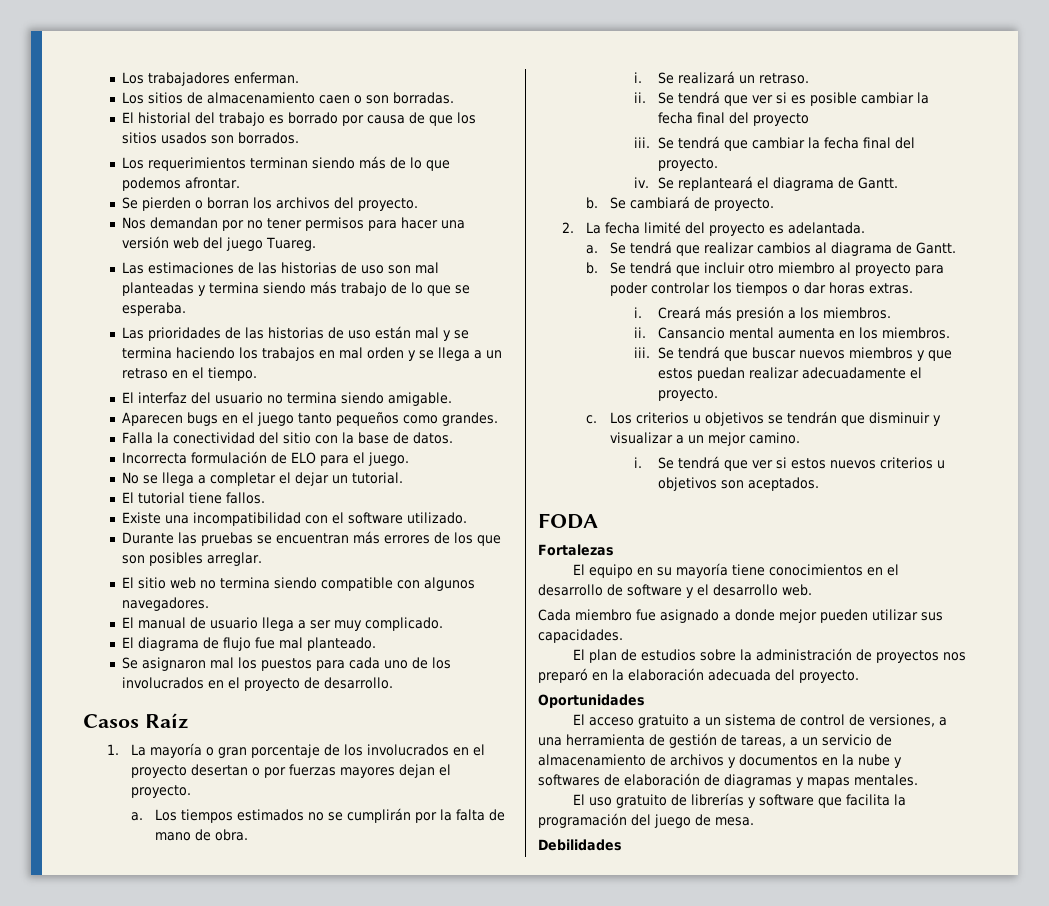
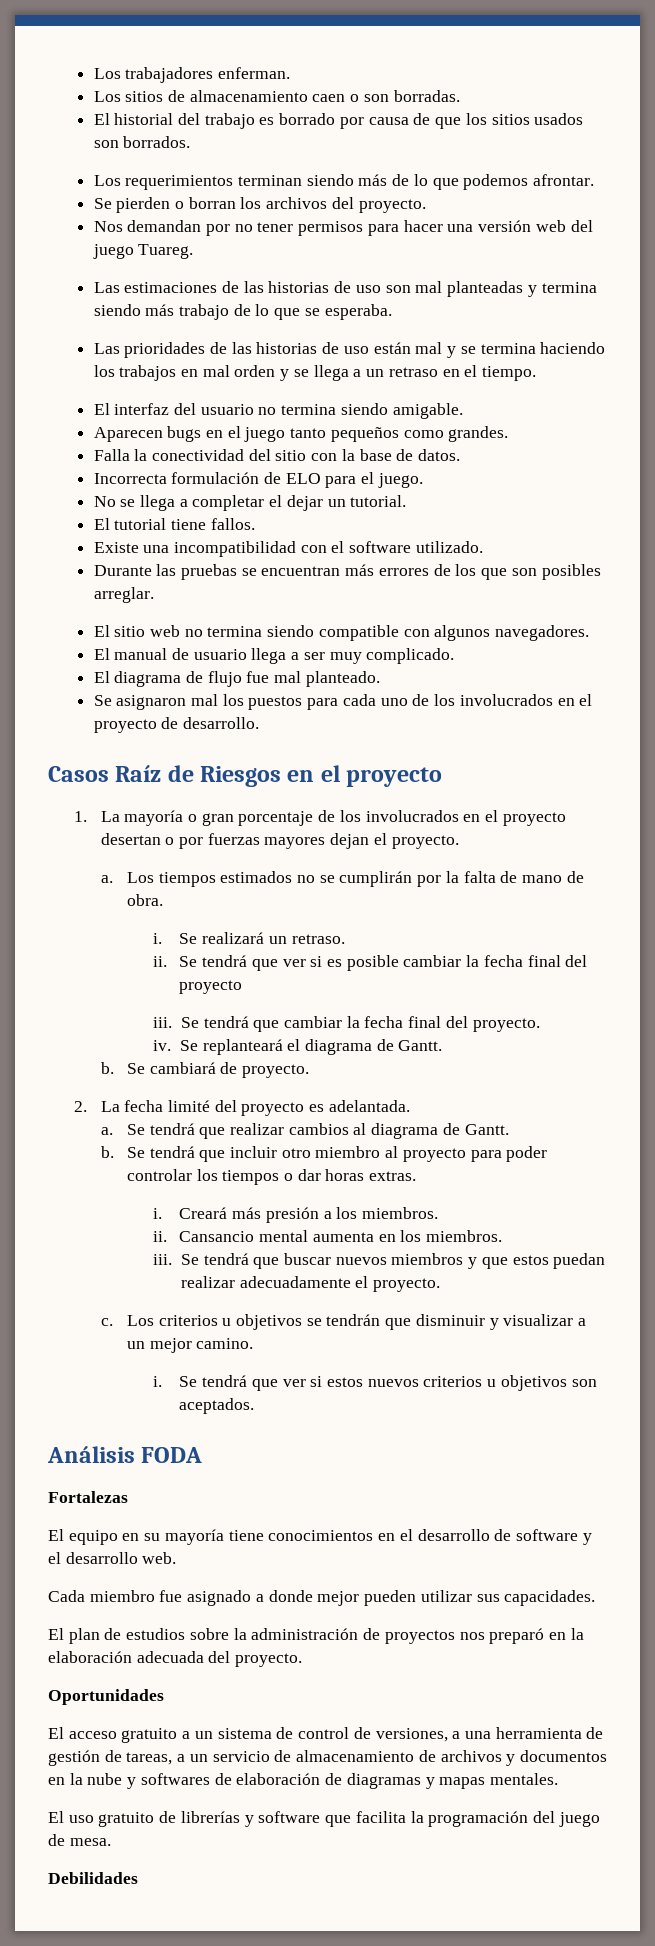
- Casos Raíz
+ Casos Raíz de Riesgos en el proyecto
- FODA
+ Análisis FODA

